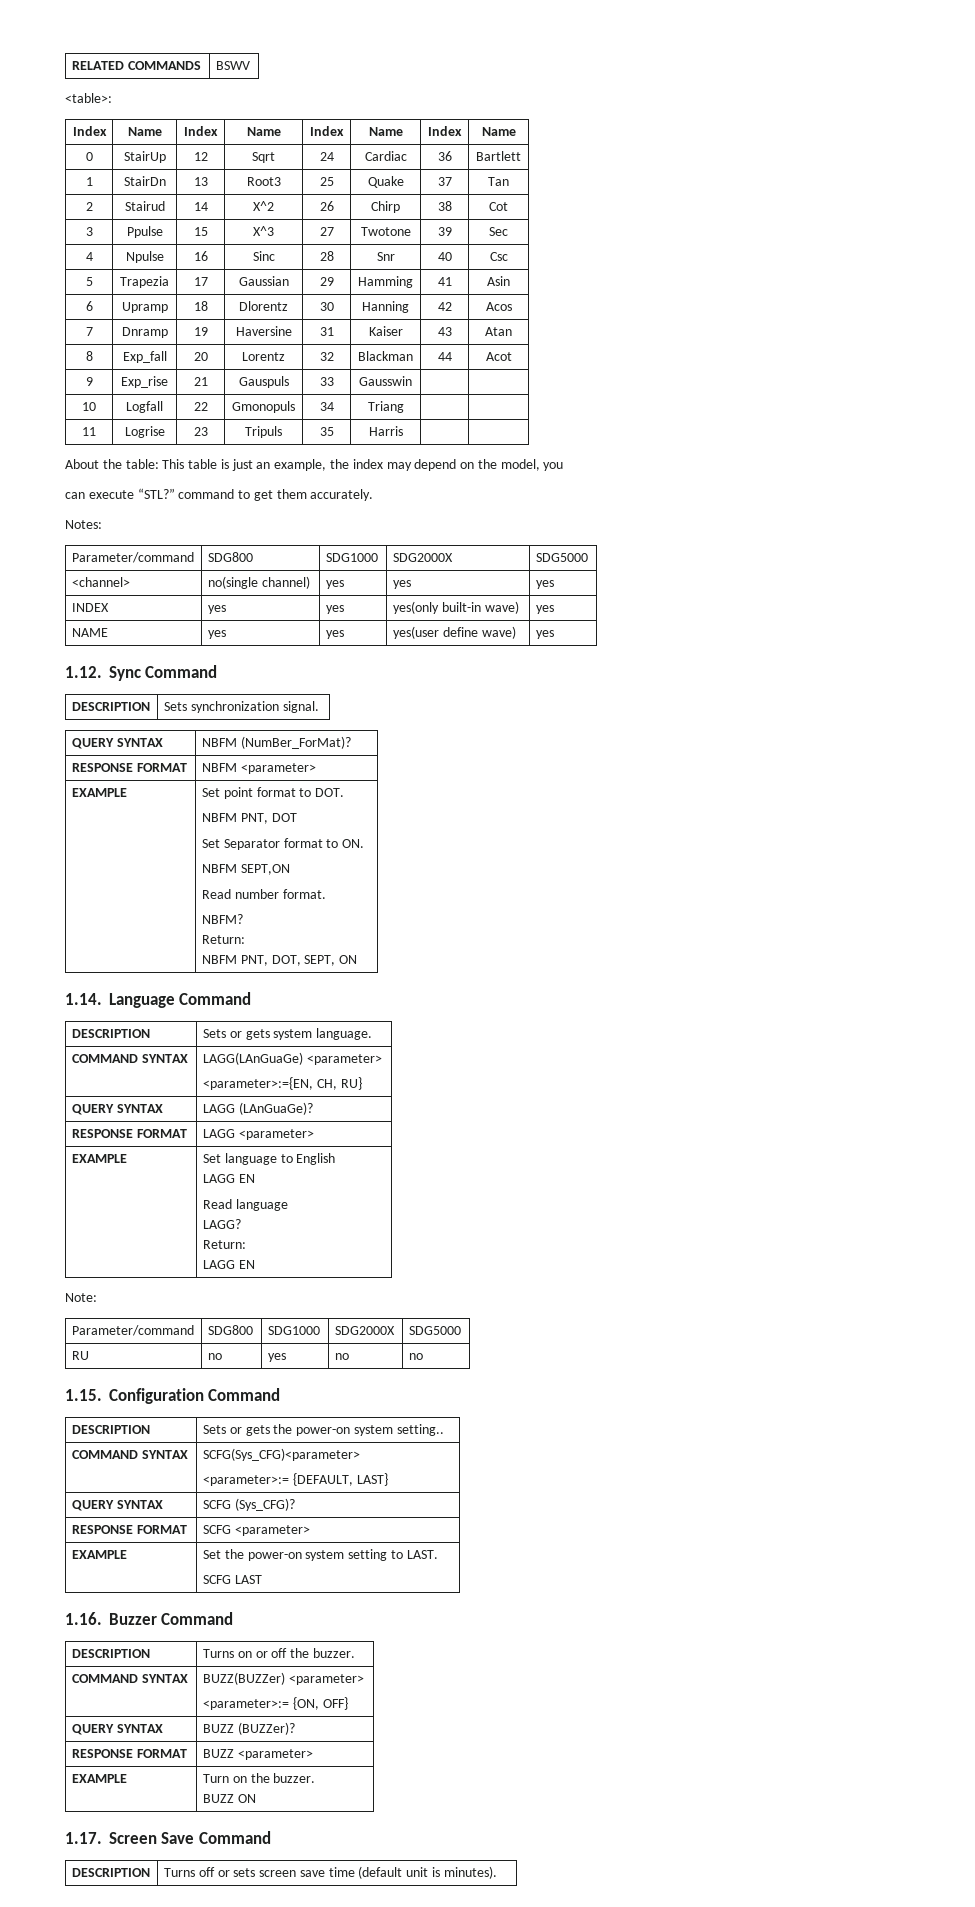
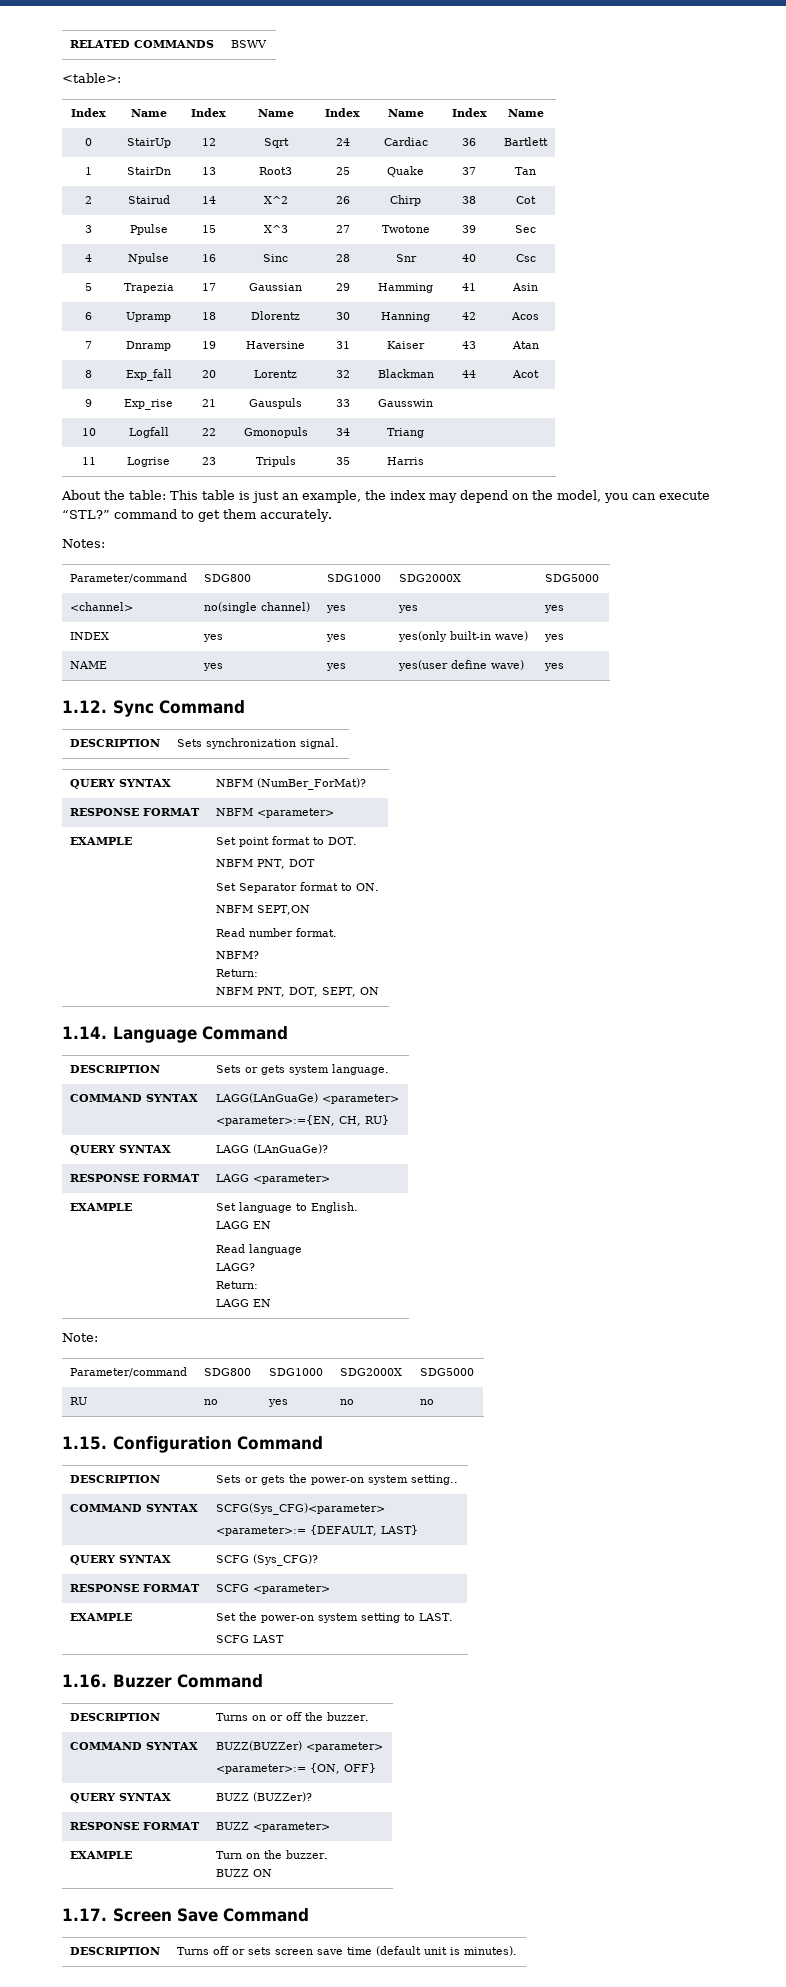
- About the table: This table is just an example, the index may depend on the model, you
- can execute “STL?” command to get them accurately.
+ About the table: This table is just an example, the index may depend on the model, you can execute “STL?” command to get them accurately.
- EXAMPLE | Set language to English
+ EXAMPLE | Set language to English.

